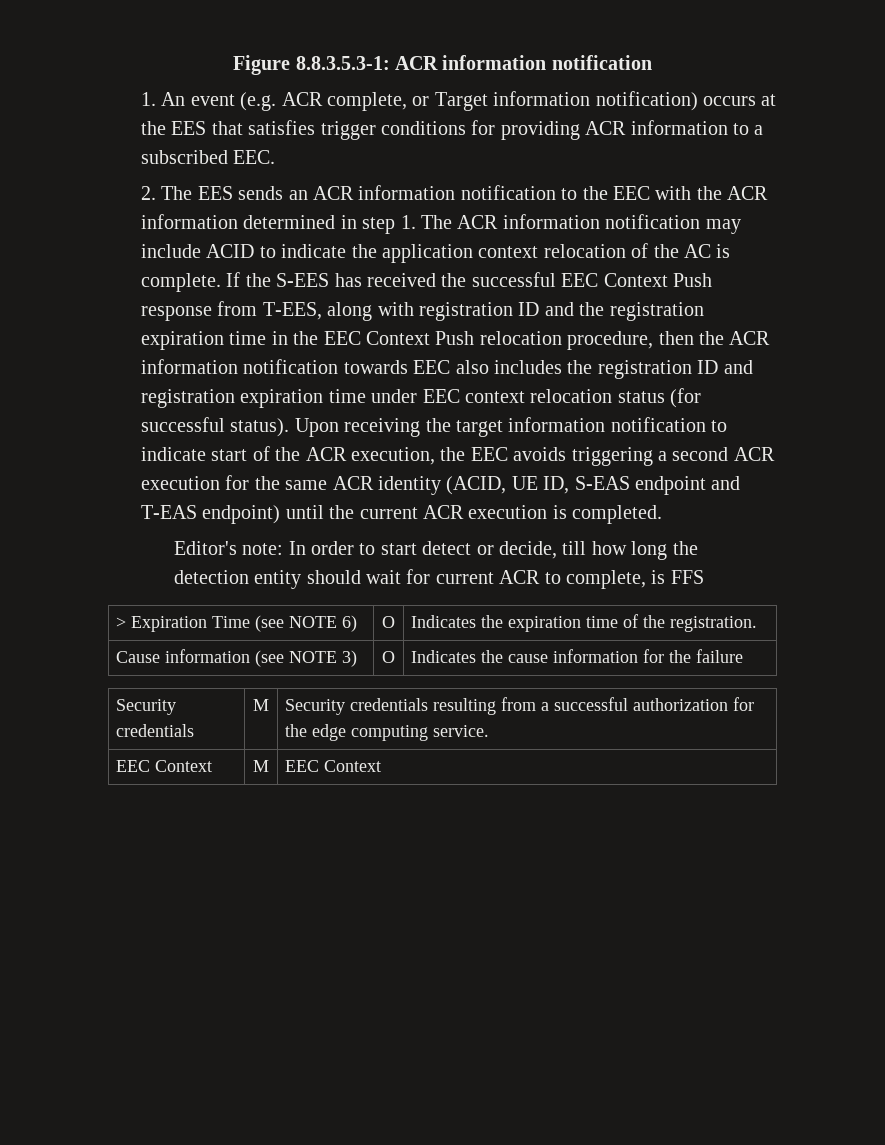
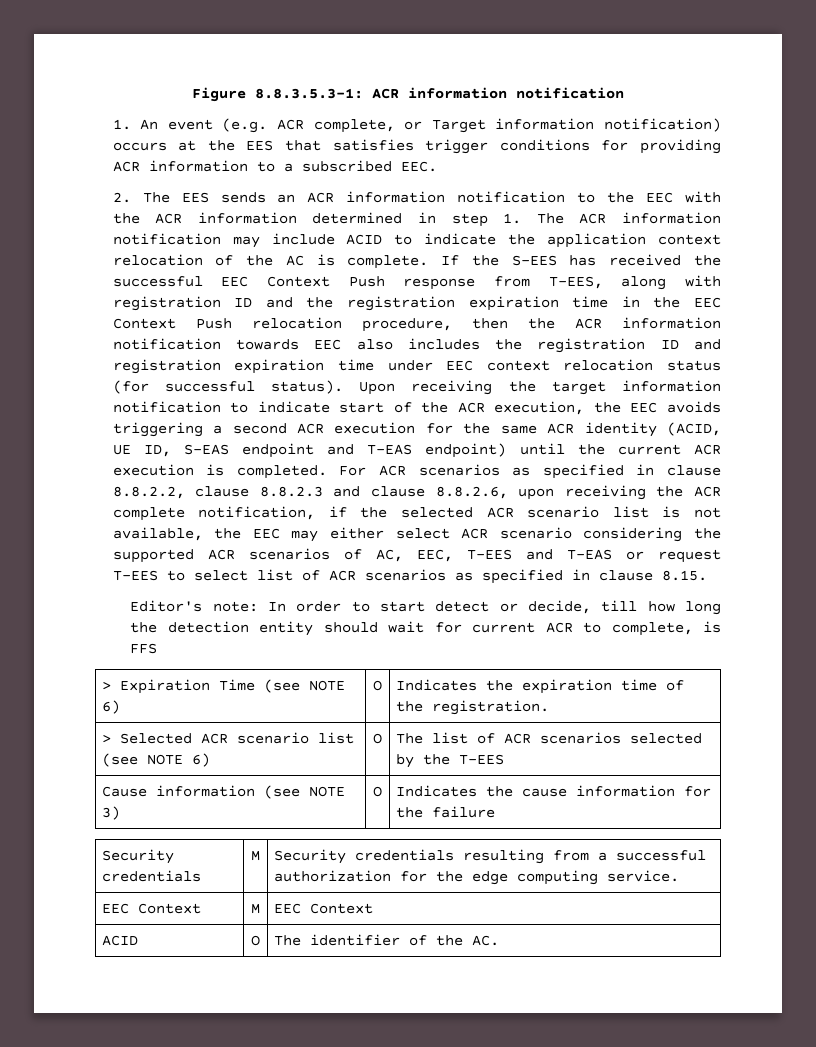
+ For ACR scenarios as specified in clause 8.8.2.2, clause 8.8.2.3 and clause 8.8.2.6, upon receiving the ACR complete notification, if the selected ACR scenario list is not available, the EEC may either select ACR scenario considering the supported ACR scenarios of AC, EEC, T-EES and T-EAS or request T-EES to select list of ACR scenarios as specified in clause 8.15.
+ > Selected ACR scenario list (see NOTE 6) | O | The list of ACR scenarios selected by the T-EES
+ ACID | O | The identifier of the AC.

